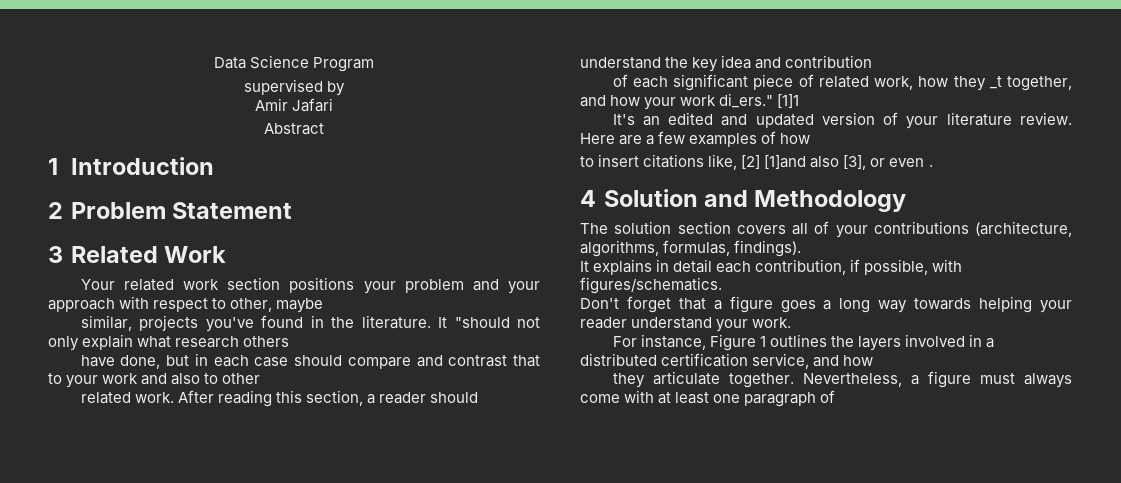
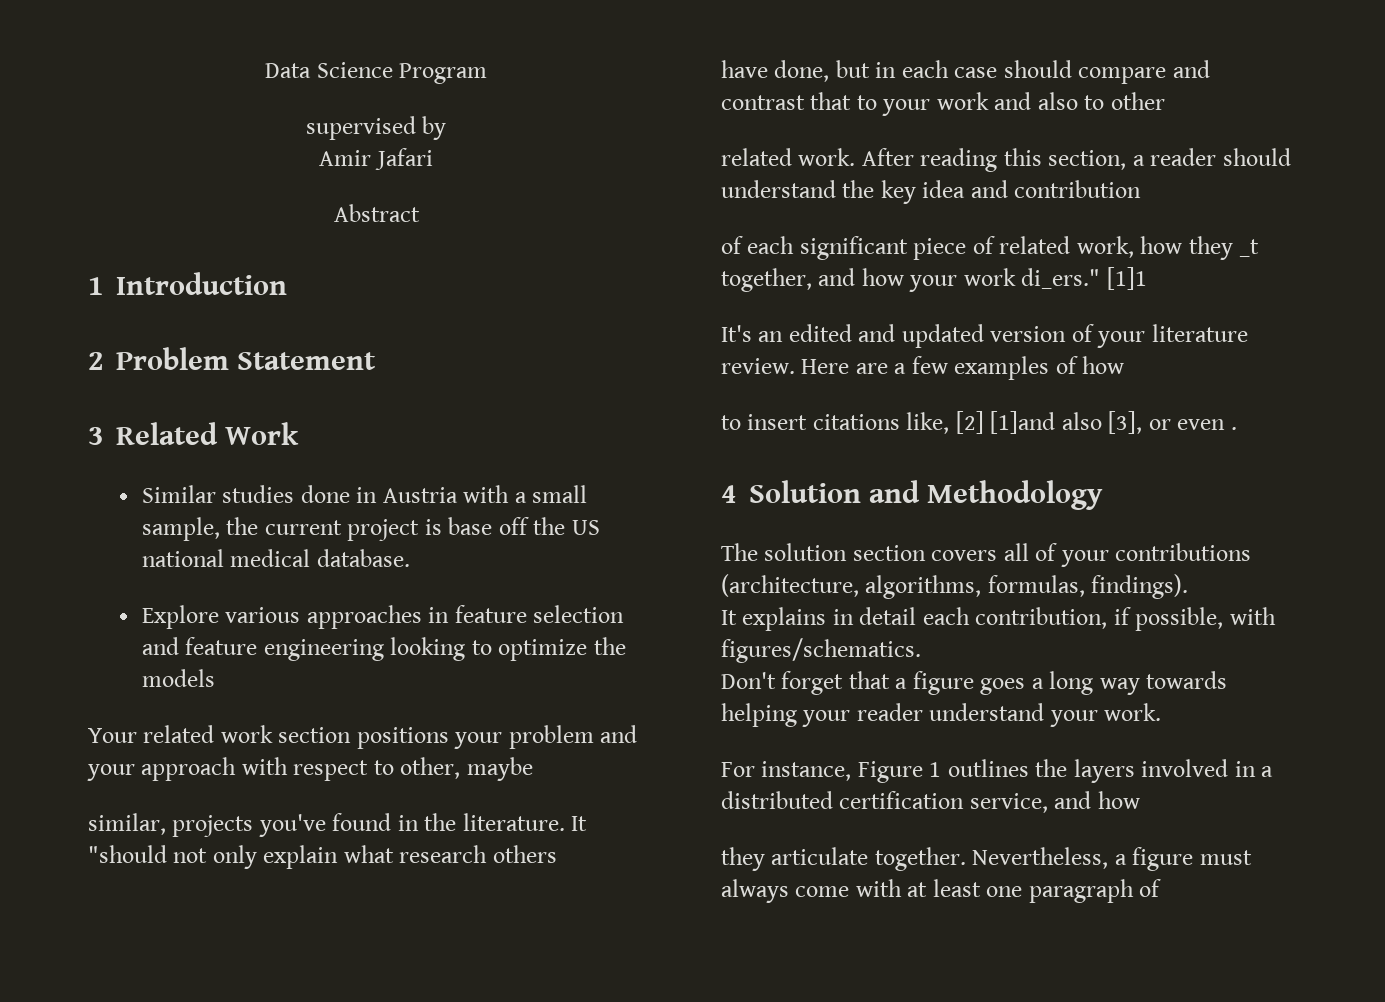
+ Similar studies done in Austria with a small sample, the current project is base off the US national medical database.
+ Explore various approaches in feature selection and feature engineering looking to optimize the models

